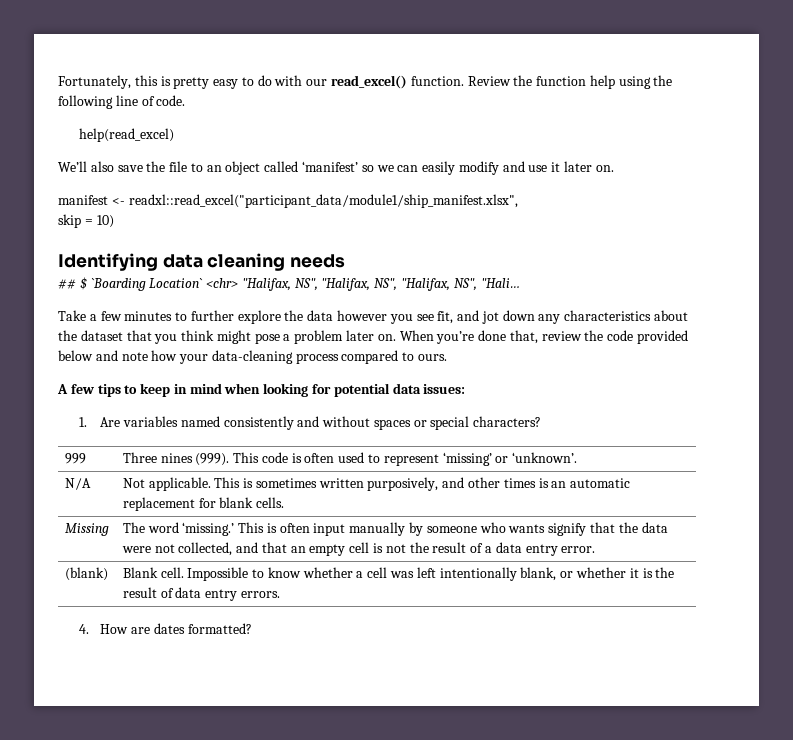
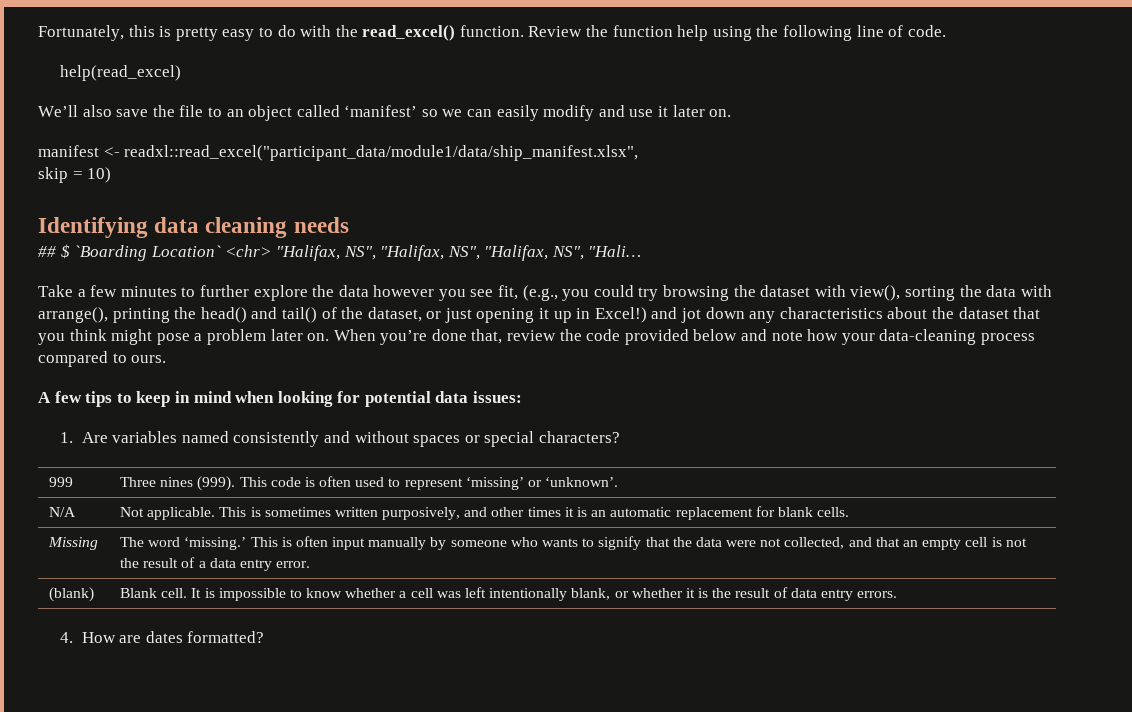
- Fortunately, this is pretty easy to do with our read_excel() function.
+ Fortunately, this is pretty easy to do with the read_excel() function.
- manifest <- readxl::read_excel("participant_data/module1/ship_manifest.xlsx",
+ manifest <- readxl::read_excel("participant_data/module1/data/ship_manifest.xlsx",
- Take a few minutes to further explore the data however you see fit, and jot down any characteristics about the dataset that you think might pose a problem later on.
+ Take a few minutes to further explore the data however you see fit, (e.g., you could try browsing the dataset with view(), sorting the data with arrange(), printing the head() and tail() of the dataset, or just opening it up in Excel!) and jot down any characteristics about the dataset that you think might pose a problem later on.
- N/A | Not applicable. This is sometimes written purposively, and other times is an automatic replacement for blank cells.
+ N/A | Not applicable. This is sometimes written purposively, and other times it is an automatic replacement for blank cells.
- Missing | The word ‘missing.’ This is often input manually by someone who wants signify that the data were not collected, and that an empty cell is not the result of a data entry error.
+ Missing | The word ‘missing.’ This is often input manually by someone who wants to signify that the data were not collected, and that an empty cell is not the result of a data entry error.
- (blank) | Blank cell. Impossible to know whether a cell was left intentionally blank, or whether it is the result of data entry errors.
+ (blank) | Blank cell. It is impossible to know whether a cell was left intentionally blank, or whether it is the result of data entry errors.

